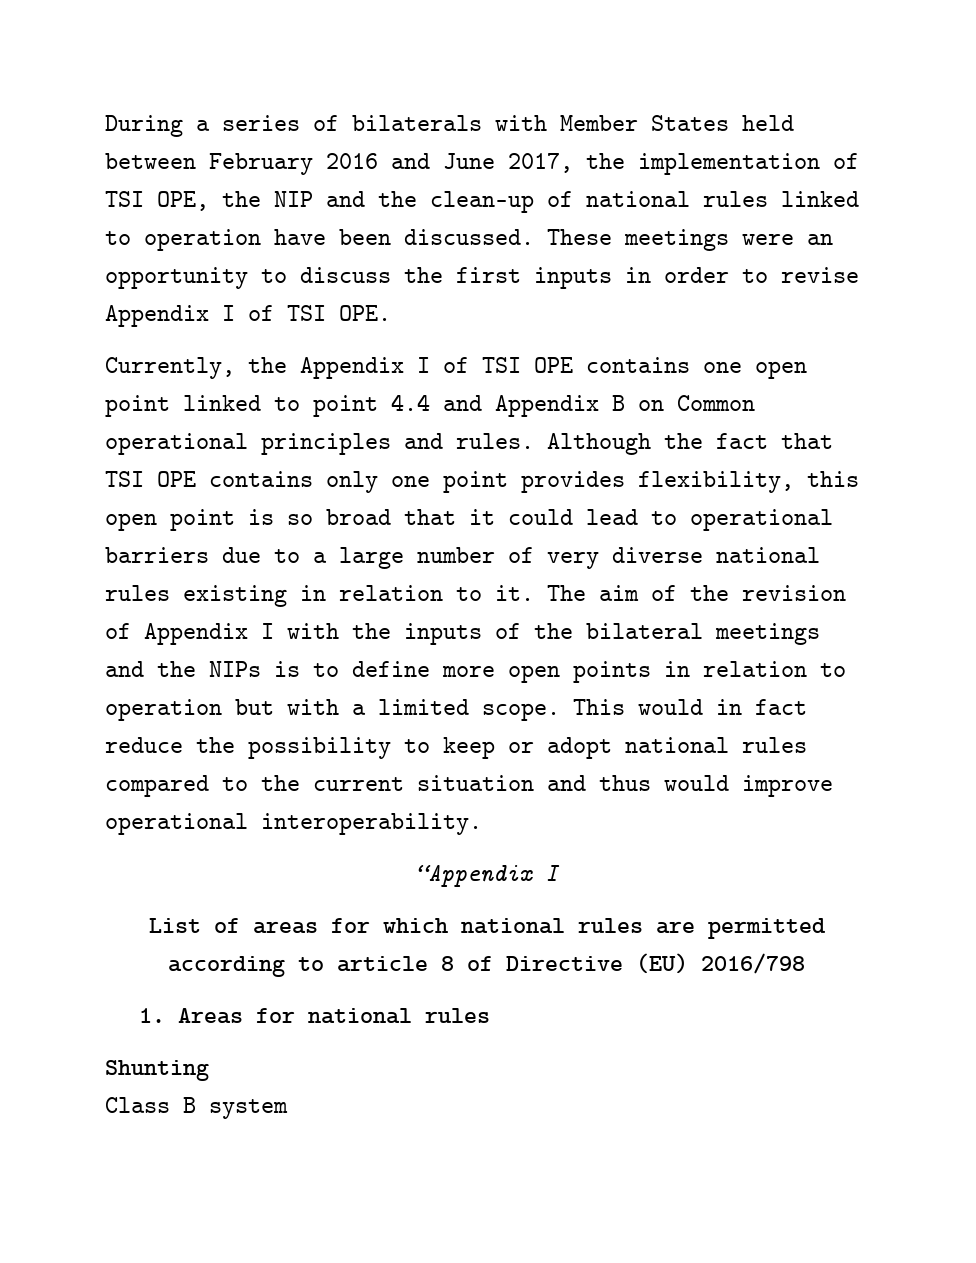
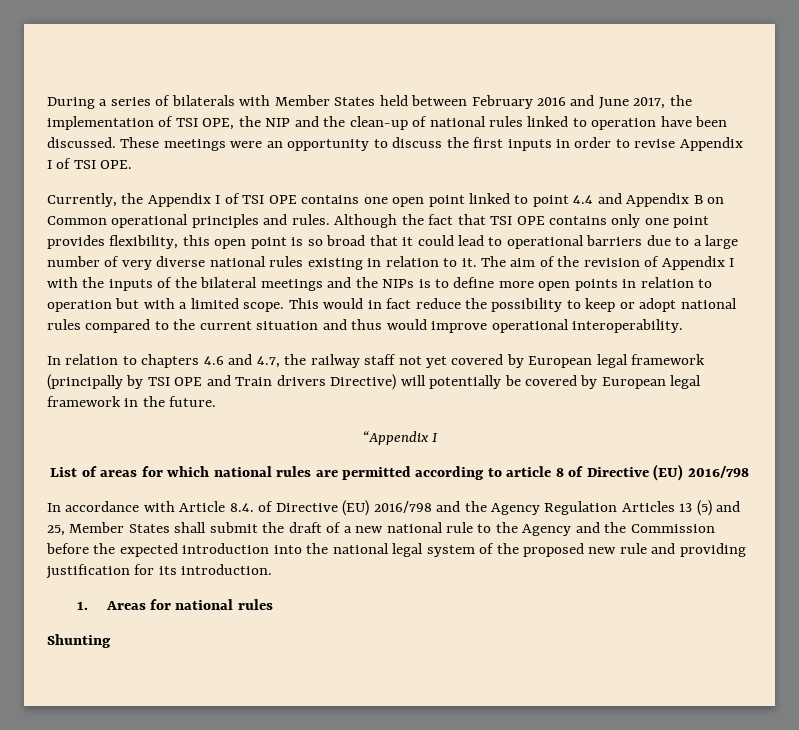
+ In relation to chapters 4.6 and 4.7, the railway staff not yet covered by European legal framework (principally by TSI OPE and Train drivers Directive) will potentially be covered by European legal framework in the future.
+ In accordance with Article 8.4. of Directive (EU) 2016/798 and the Agency Regulation Articles 13 (5) and 25, Member States shall submit the draft of a new national rule to the Agency and the Commission before the expected introduction into the national legal system of the proposed new rule and providing justification for its introduction.
- Class B system

